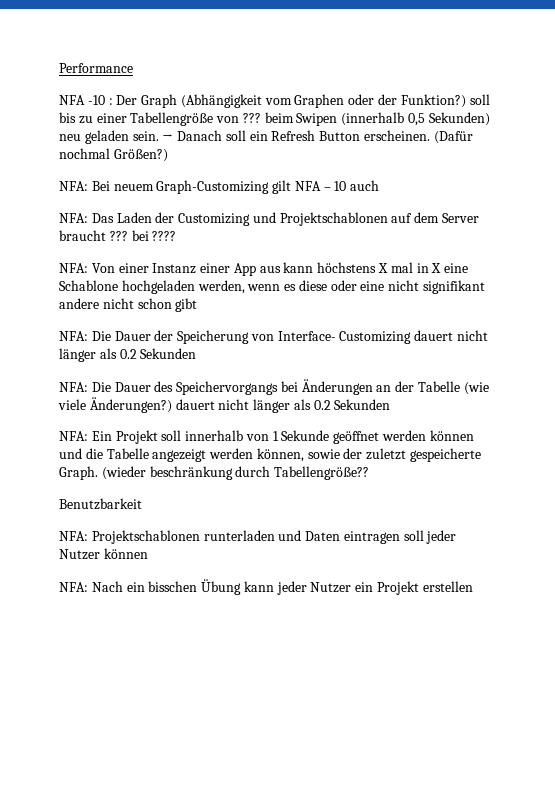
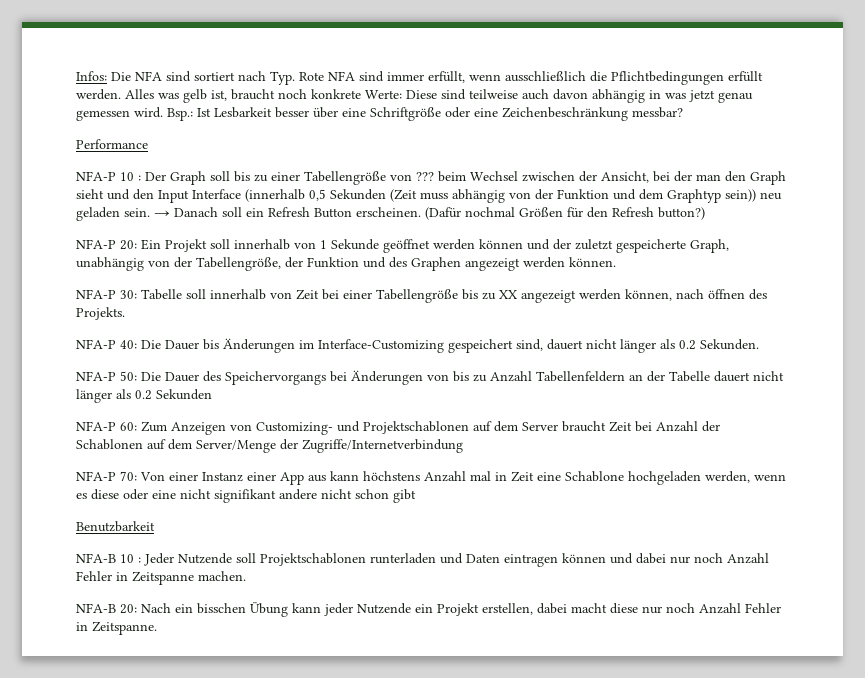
+ Infos: Die NFA sind sortiert nach Typ. Rote NFA sind immer erfüllt, wenn ausschließlich die Pflichtbedingungen erfüllt werden. Alles was gelb ist, braucht noch konkrete Werte: Diese sind teilweise auch davon abhängig in was jetzt genau gemessen wird. Bsp.: Ist Lesbarkeit besser über eine Schriftgröße oder eine Zeichenbeschränkung messbar?
- NFA -10 : Der Graph (Abhängigkeit vom Graphen oder der Funktion?) soll bis zu einer Tabellengröße von ??? beim Swipen (innerhalb 0,5 Sekunden) neu geladen sein.
+ NFA-P 10 : Der Graph soll bis zu einer Tabellengröße von ??? beim Wechsel zwischen der Ansicht, bei der man den Graph sieht und den Input Interface (innerhalb 0,5 Sekunden (Zeit muss abhängig von der Funktion und dem Graphtyp sein)) neu geladen sein.
- (Dafür nochmal Größen?)
- NFA: Bei neuem Graph-Customizing gilt NFA – 10 auch
- NFA: Das Laden der Customizing und Projektschablonen auf dem Server braucht ??? bei ????
- NFA: Von einer Instanz einer App aus kann höchstens X mal in X eine Schablone hochgeladen werden, wenn es diese oder eine nicht signifikant andere nicht schon gibt
+ (Dafür nochmal Größen für den Refresh button?)
+ NFA-P 20: Ein Projekt soll innerhalb von 1 Sekunde geöffnet werden können und der zuletzt gespeicherte Graph, unabhängig von der Tabellengröße, der Funktion und des Graphen angezeigt werden können.
+ NFA-P 30: Tabelle soll innerhalb von Zeit bei einer Tabellengröße bis zu XX angezeigt werden können, nach öffnen des Projekts.
+ NFA-P 40: Die Dauer bis Änderungen im Interface-Customizing gespeichert sind, dauert nicht länger als 0.2 Sekunden.
+ NFA-P 50: Die Dauer des Speichervorgangs bei Änderungen von bis zu Anzahl Tabellenfeldern an der Tabelle dauert nicht länger als 0.2 Sekunden
+ NFA-P 60: Zum Anzeigen von Customizing- und Projektschablonen auf dem Server braucht Zeit bei Anzahl der Schablonen auf dem Server/Menge der Zugriffe/Internetverbindung
+ NFA-P 70: Von einer Instanz einer App aus kann höchstens Anzahl mal in Zeit eine Schablone hochgeladen werden, wenn es diese oder eine nicht signifikant andere nicht schon gibt
- NFA: Die Dauer der Speicherung von Interface- Customizing dauert nicht länger als 0.2 Sekunden
- NFA: Die Dauer des Speichervorgangs bei Änderungen an der Tabelle (wie viele Änderungen?) dauert nicht länger als 0.2 Sekunden
- NFA: Ein Projekt soll innerhalb von 1 Sekunde geöffnet werden können und die Tabelle angezeigt werden können, sowie der zuletzt gespeicherte Graph. (wieder beschränkung durch Tabellengröße??
  Benutzbarkeit
- NFA: Projektschablonen runterladen und Daten eintragen soll jeder Nutzer können
- NFA: Nach ein bisschen Übung kann jeder Nutzer ein Projekt erstellen
+ NFA-B 10 : Jeder Nutzende soll Projektschablonen runterladen und Daten eintragen können und dabei nur noch Anzahl Fehler in Zeitspanne machen.
+ NFA-B 20: Nach ein bisschen Übung kann jeder Nutzende ein Projekt erstellen, dabei macht diese nur noch Anzahl Fehler in Zeitspanne.

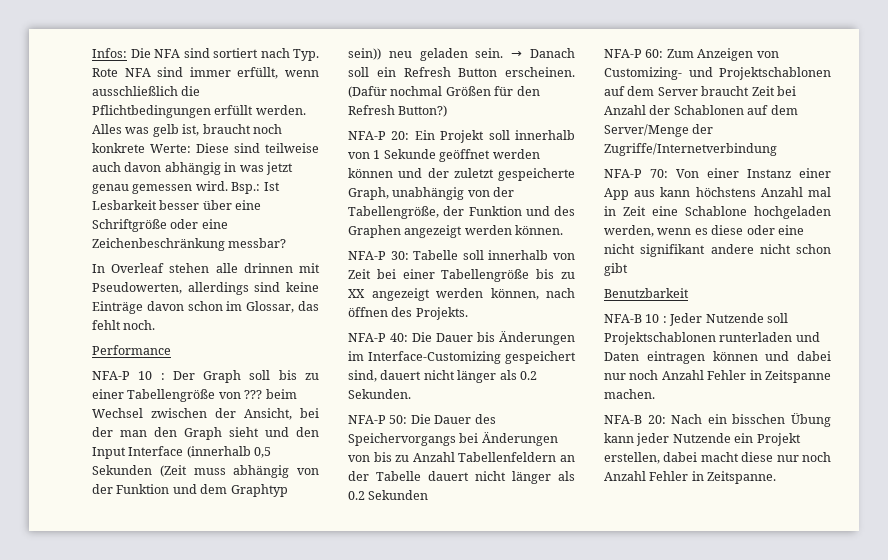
+ In Overleaf stehen alle drinnen mit Pseudowerten, allerdings sind keine Einträge davon schon im Glossar, das fehlt noch.
- (Dafür nochmal Größen für den Refresh button?)
+ (Dafür nochmal Größen für den Refresh Button?)

